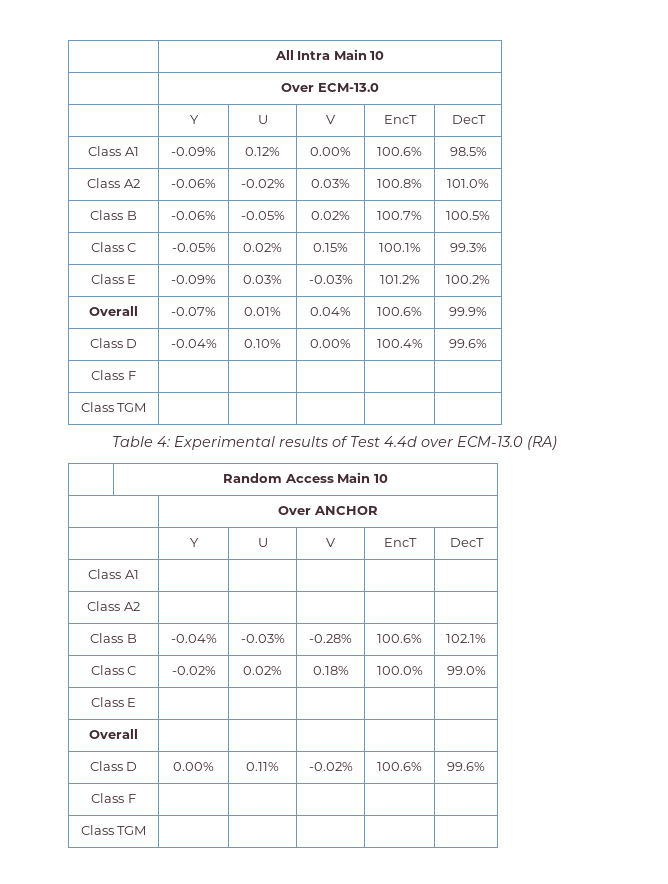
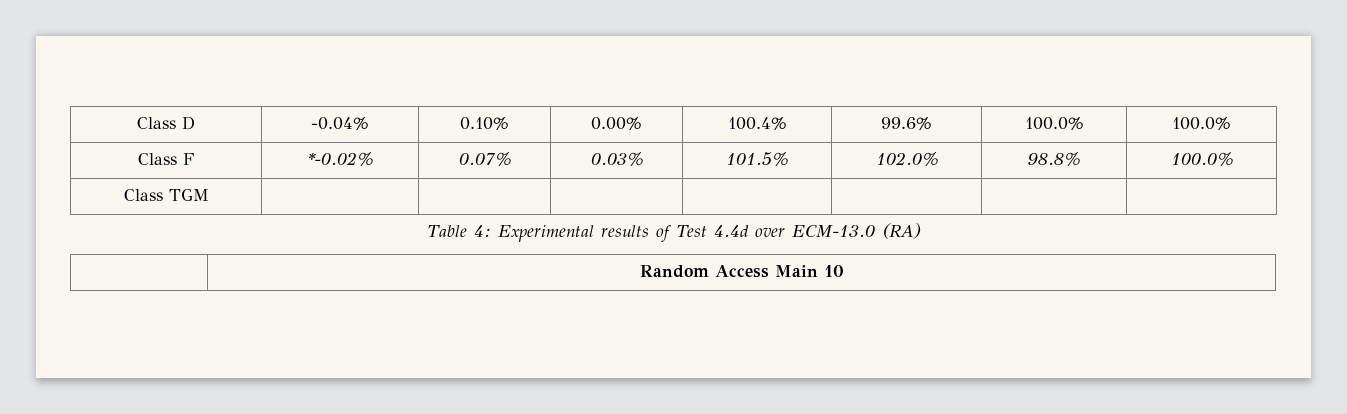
- | All Intra Main 10
- | Over ECM-13.0
- | Y | U | V | EncT | DecT
- Class A1 | -0.09% | 0.12% | 0.00% | 100.6% | 98.5%
- Class A2 | -0.06% | -0.02% | 0.03% | 100.8% | 101.0%
- Class B | -0.06% | -0.05% | 0.02% | 100.7% | 100.5%
- Class C | -0.05% | 0.02% | 0.15% | 100.1% | 99.3%
- Class E | -0.09% | 0.03% | -0.03% | 101.2% | 100.2%
- Overall | -0.07% | 0.01% | 0.04% | 100.6% | 99.9%
- Class D | -0.04% | 0.10% | 0.00% | 100.4% | 99.6%
- Class F | | | | |
- Class TGM | | | | |
+ Class D | -0.04% | 0.10% | 0.00% | 100.4% | 99.6% | 100.0% | 100.0%
+ Class F | *-0.02% | 0.07% | 0.03% | 101.5% | 102.0% | 98.8% | 100.0%
+ Class TGM | | | | | | |
- | Over ANCHOR
- | Y | U | V | EncT | DecT
- Class A1 | | | | |
- Class A2 | | | | |
- Class B | -0.04% | -0.03% | -0.28% | 100.6% | 102.1%
- Class C | -0.02% | 0.02% | 0.18% | 100.0% | 99.0%
- Class E | | | | |
- Overall | | | | |
- Class D | 0.00% | 0.11% | -0.02% | 100.6% | 99.6%
- Class F | | | | |
- Class TGM | | | | |

